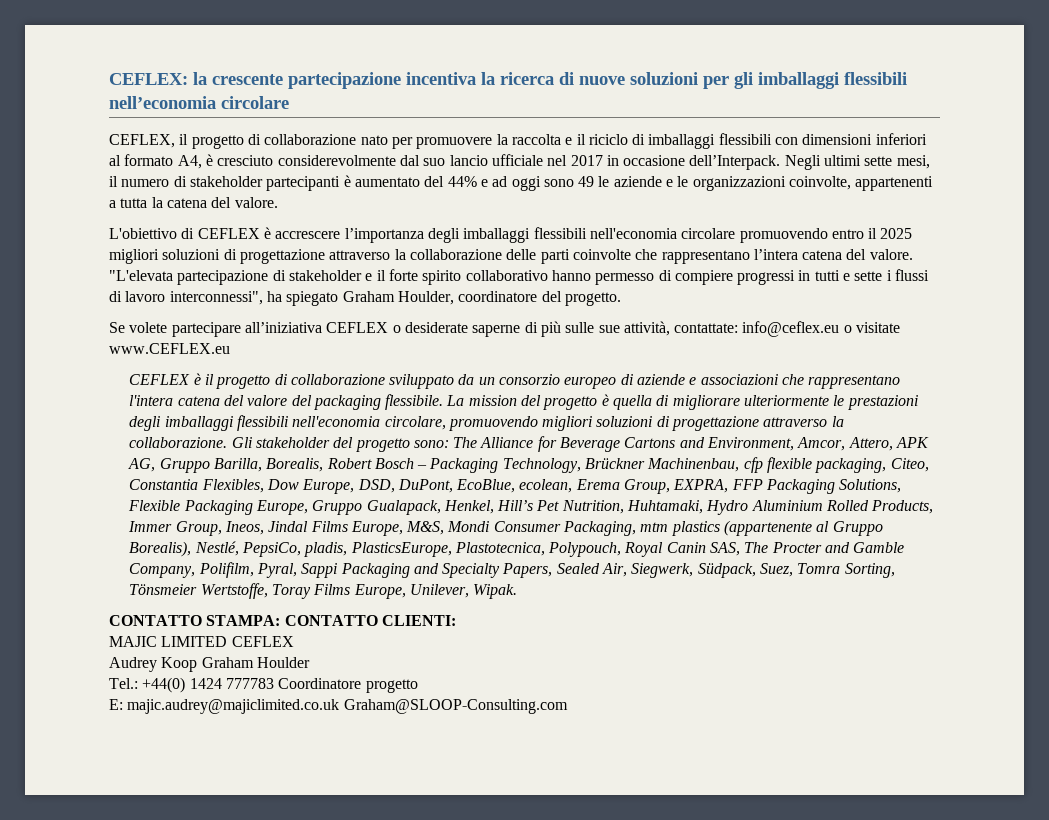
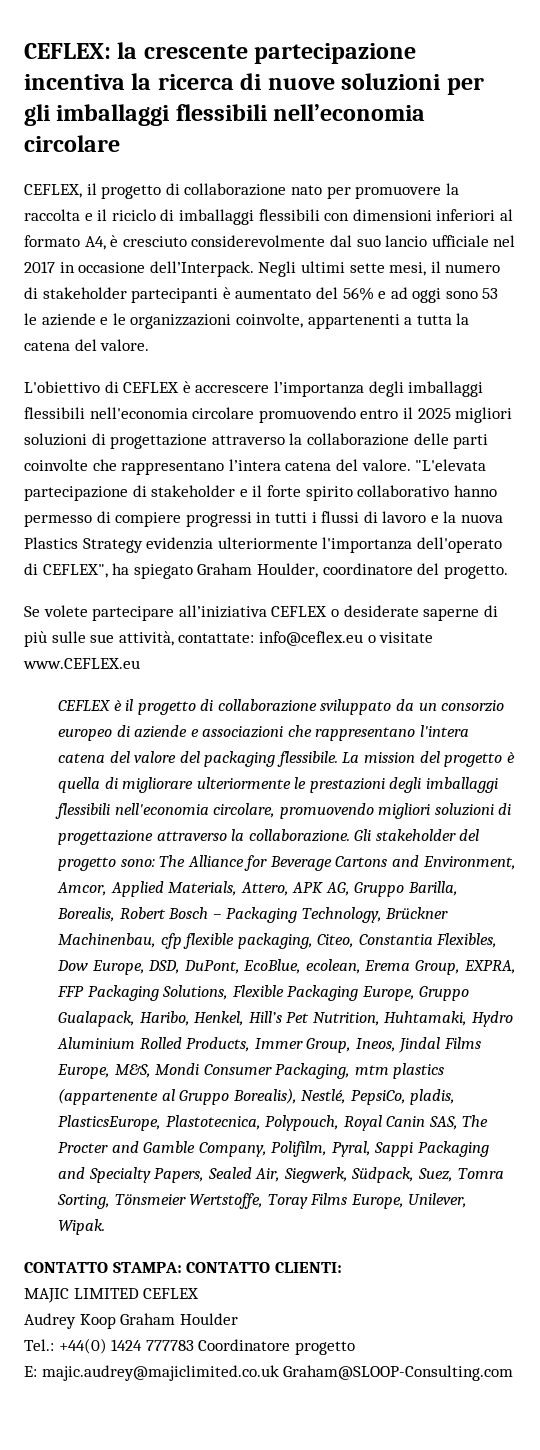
- Negli ultimi sette mesi, il numero di stakeholder partecipanti è aumentato del 44% e ad oggi sono 49 le aziende e le organizzazioni coinvolte, appartenenti a tutta la catena del valore.
+ Negli ultimi sette mesi, il numero di stakeholder partecipanti è aumentato del 56% e ad oggi sono 53 le aziende e le organizzazioni coinvolte, appartenenti a tutta la catena del valore.
- "L'elevata partecipazione di stakeholder e il forte spirito collaborativo hanno permesso di compiere progressi in tutti e sette i flussi di lavoro interconnessi", ha spiegato Graham Houlder, coordinatore del progetto.
+ "L'elevata partecipazione di stakeholder e il forte spirito collaborativo hanno permesso di compiere progressi in tutti i flussi di lavoro e la nuova Plastics Strategy evidenzia ulteriormente l'importanza dell'operato di CEFLEX", ha spiegato Graham Houlder, coordinatore del progetto.
- The Alliance for Beverage Cartons and Environment, Amcor, Attero, APK AG, Gruppo Barilla, Borealis, Robert Bosch – Packaging Technology, Brückner Machinenbau, cfp flexible packaging, Citeo, Constantia Flexibles, Dow Europe, DSD, DuPont, EcoBlue, ecolean, Erema Group, EXPRA, FFP Packaging Solutions, Flexible Packaging Europe, Gruppo Gualapack, Henkel, Hill’s Pet Nutrition, Huhtamaki, Hydro Aluminium Rolled Products, Immer Group, Ineos, Jindal Films Europe, M&S, Mondi Consumer Packaging, mtm plastics (appartenente al Gruppo Borealis), Nestlé, PepsiCo, pladis, PlasticsEurope, Plastotecnica, Polypouch, Royal Canin SAS, The Procter and Gamble Company, Polifilm, Pyral, Sappi Packaging and Specialty Papers, Sealed Air, Siegwerk, Südpack, Suez, Tomra Sorting, Tönsmeier Wertstoffe, Toray Films Europe, Unilever, Wipak.
+ The Alliance for Beverage Cartons and Environment, Amcor, Applied Materials, Attero, APK AG, Gruppo Barilla, Borealis, Robert Bosch – Packaging Technology, Brückner Machinenbau, cfp flexible packaging, Citeo, Constantia Flexibles, Dow Europe, DSD, DuPont, EcoBlue, ecolean, Erema Group, EXPRA, FFP Packaging Solutions, Flexible Packaging Europe, Gruppo Gualapack, Haribo, Henkel, Hill’s Pet Nutrition, Huhtamaki, Hydro Aluminium Rolled Products, Immer Group, Ineos, Jindal Films Europe, M&S, Mondi Consumer Packaging, mtm plastics (appartenente al Gruppo Borealis), Nestlé, PepsiCo, pladis, PlasticsEurope, Plastotecnica, Polypouch, Royal Canin SAS, The Procter and Gamble Company, Polifilm, Pyral, Sappi Packaging and Specialty Papers, Sealed Air, Siegwerk, Südpack, Suez, Tomra Sorting, Tönsmeier Wertstoffe, Toray Films Europe, Unilever, Wipak.

